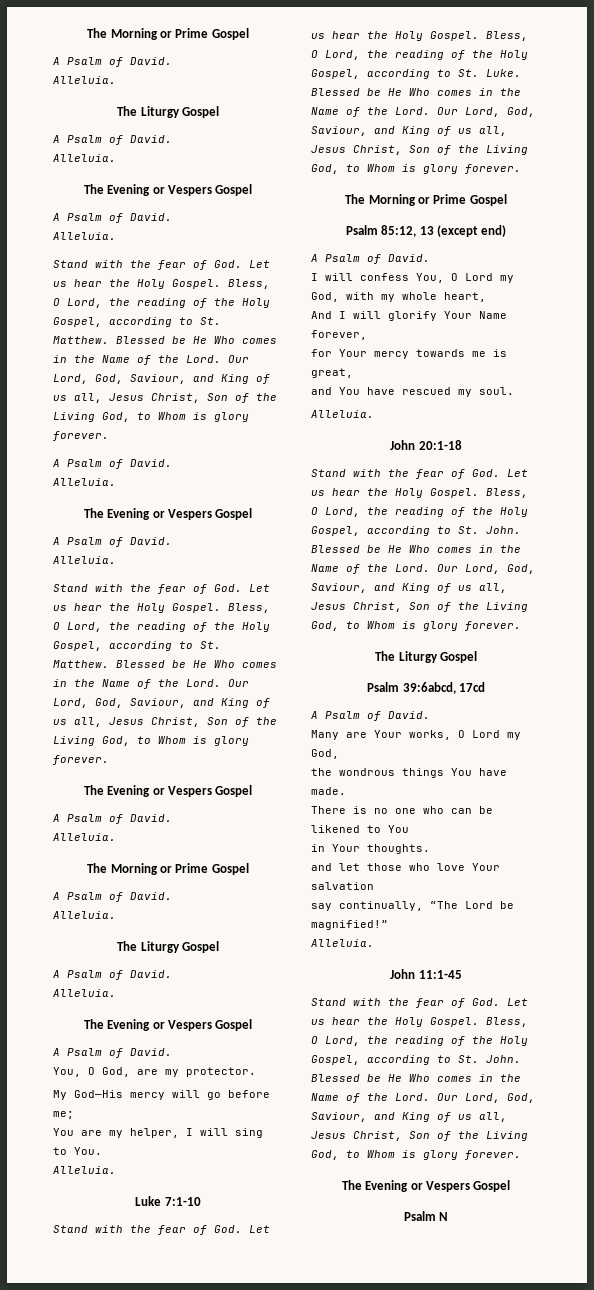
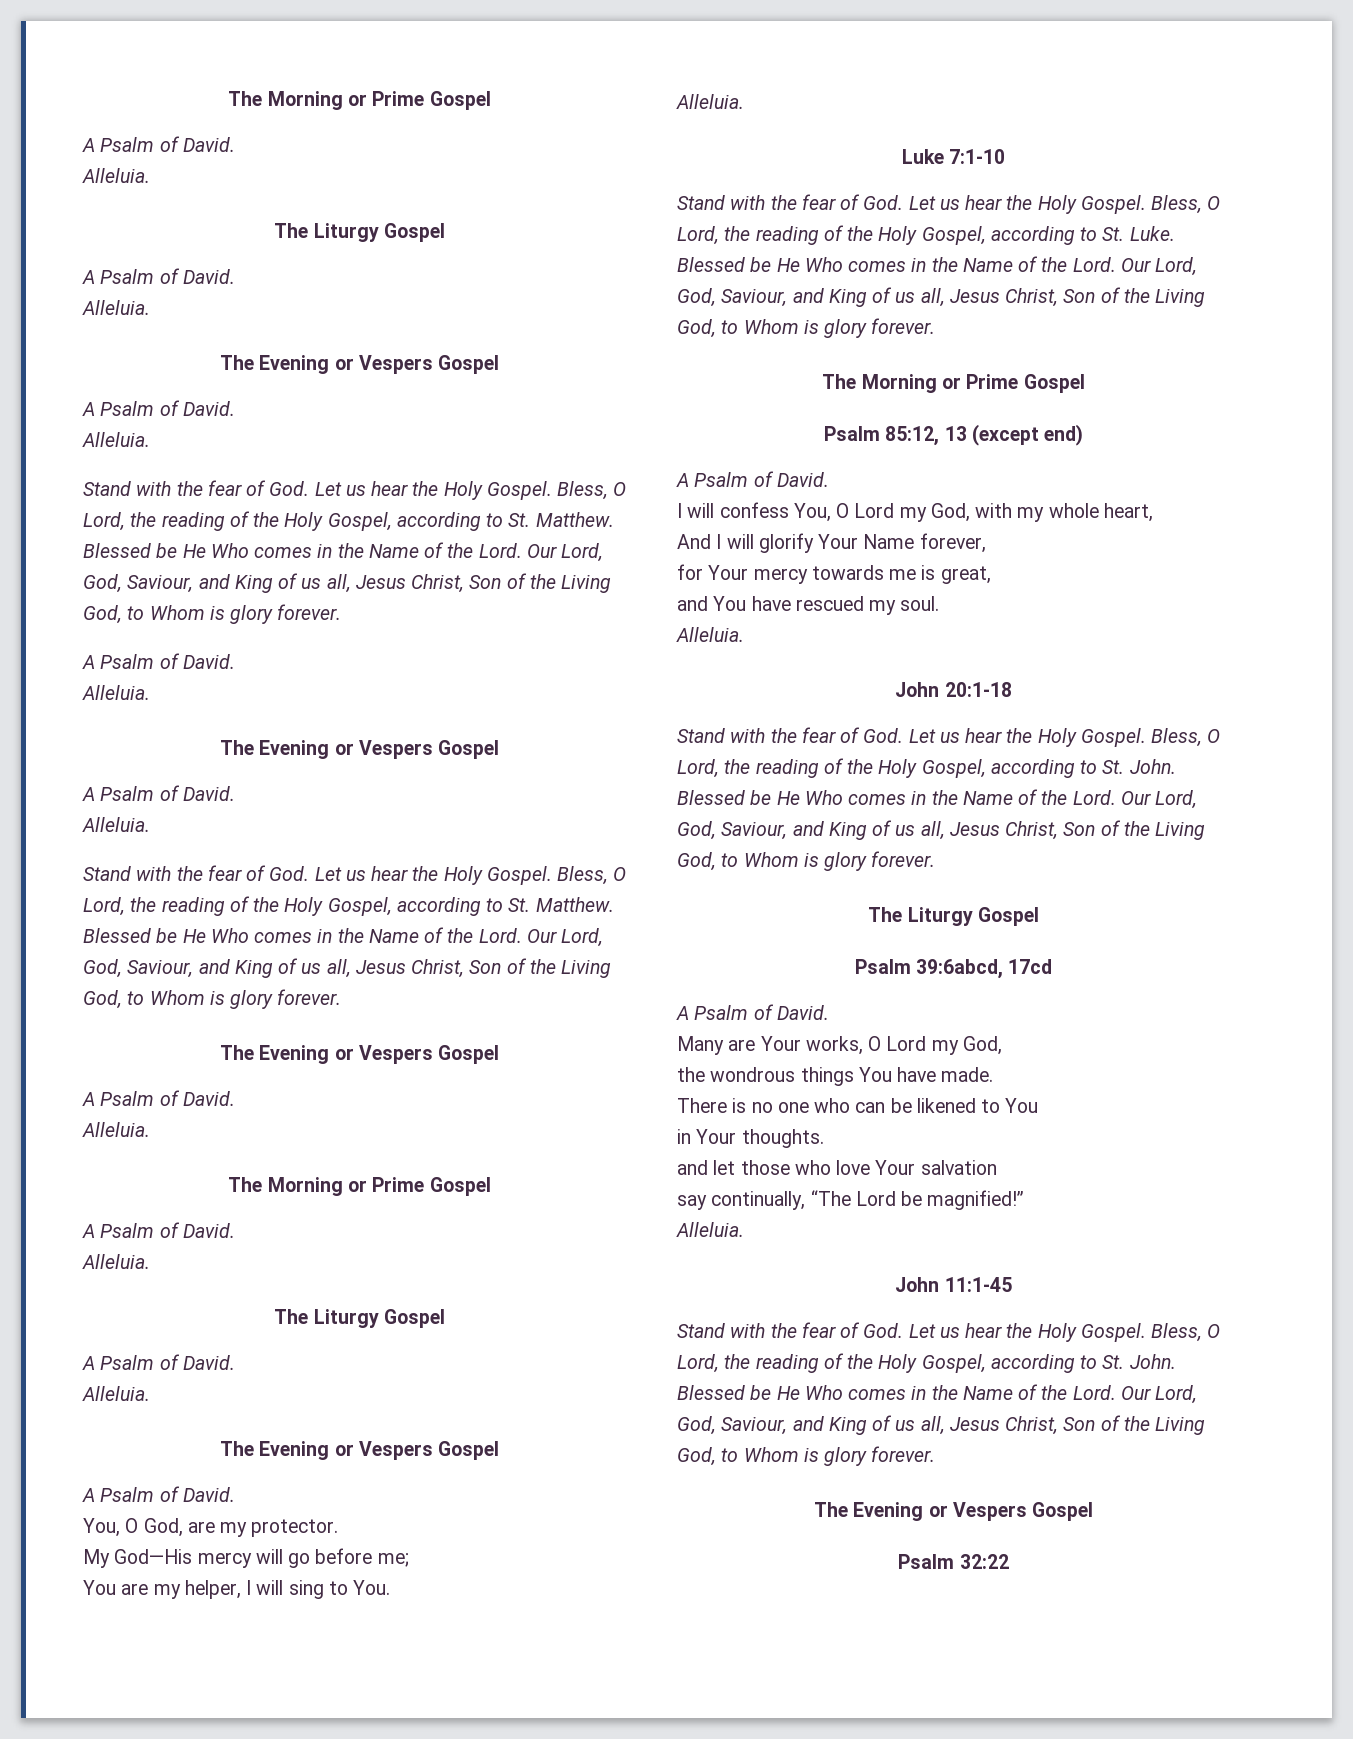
- Psalm N
+ Psalm 32:22

